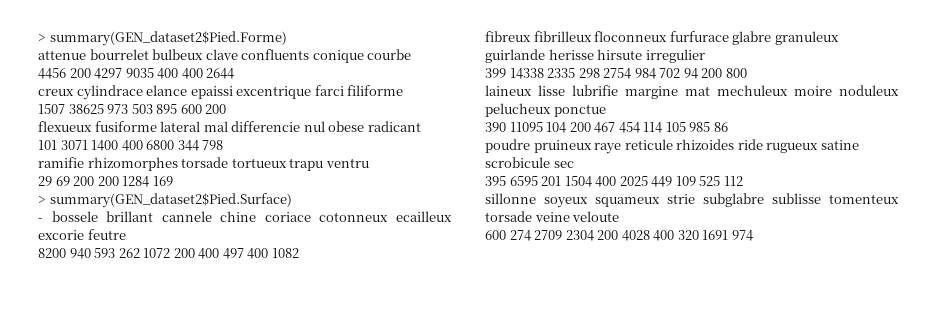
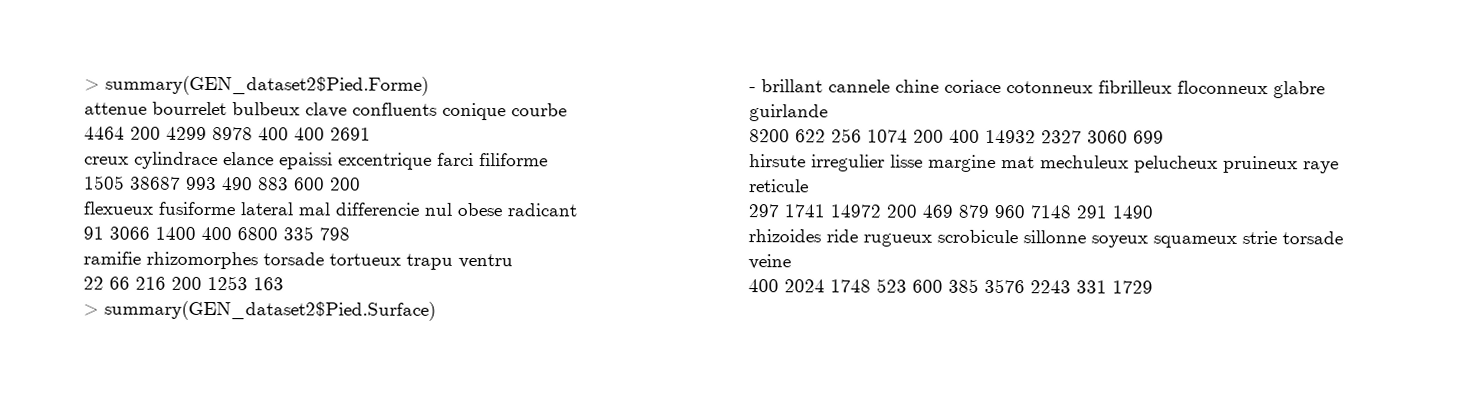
- 4456 200 4297 9035 400 400 2644
+ 4464 200 4299 8978 400 400 2691
- 1507 38625 973 503 895 600 200
+ 1505 38687 993 490 883 600 200
- 101 3071 1400 400 6800 344 798
+ 91 3066 1400 400 6800 335 798
- 29 69 200 200 1284 169
+ 22 66 216 200 1253 163
- - bossele brillant cannele chine coriace cotonneux ecailleux excorie feutre
- 8200 940 593 262 1072 200 400 497 400 1082
- fibreux fibrilleux floconneux furfurace glabre granuleux guirlande herisse hirsute irregulier
- 399 14338 2335 298 2754 984 702 94 200 800
- laineux lisse lubrifie margine mat mechuleux moire noduleux pelucheux ponctue
- 390 11095 104 200 467 454 114 105 985 86
- poudre pruineux raye reticule rhizoides ride rugueux satine scrobicule sec
- 395 6595 201 1504 400 2025 449 109 525 112
- sillonne soyeux squameux strie subglabre sublisse tomenteux torsade veine veloute
- 600 274 2709 2304 200 4028 400 320 1691 974
+ - brillant cannele chine coriace cotonneux fibrilleux floconneux glabre guirlande
+ 8200 622 256 1074 200 400 14932 2327 3060 699
+ hirsute irregulier lisse margine mat mechuleux pelucheux pruineux raye reticule
+ 297 1741 14972 200 469 879 960 7148 291 1490
+ rhizoides ride rugueux scrobicule sillonne soyeux squameux strie torsade veine
+ 400 2024 1748 523 600 385 3576 2243 331 1729

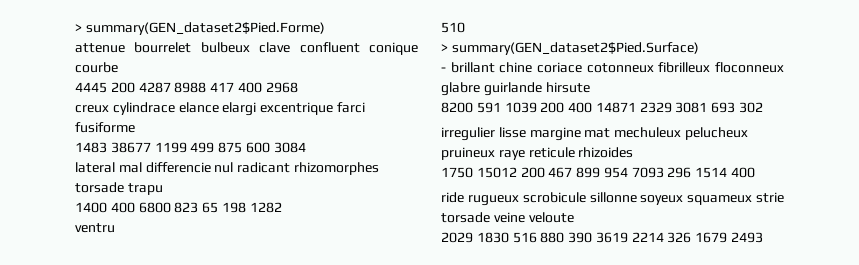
- attenue bourrelet bulbeux clave confluents conique courbe
+ attenue bourrelet bulbeux clave confluent conique courbe
- 4464 200 4299 8978 400 400 2691
+ 4445 200 4287 8988 417 400 2968
- creux cylindrace elance epaissi excentrique farci filiforme
- 1505 38687 993 490 883 600 200
- flexueux fusiforme lateral mal differencie nul obese radicant
- 91 3066 1400 400 6800 335 798
- ramifie rhizomorphes torsade tortueux trapu ventru
- 22 66 216 200 1253 163
+ creux cylindrace elance elargi excentrique farci fusiforme
+ 1483 38677 1199 499 875 600 3084
+ lateral mal differencie nul radicant rhizomorphes torsade trapu
+ 1400 400 6800 823 65 198 1282
+ ventru
+ 510
- - brillant cannele chine coriace cotonneux fibrilleux floconneux glabre guirlande
+ - brillant chine coriace cotonneux fibrilleux floconneux glabre guirlande hirsute
- 8200 622 256 1074 200 400 14932 2327 3060 699
- hirsute irregulier lisse margine mat mechuleux pelucheux pruineux raye reticule
- 297 1741 14972 200 469 879 960 7148 291 1490
- rhizoides ride rugueux scrobicule sillonne soyeux squameux strie torsade veine
- 400 2024 1748 523 600 385 3576 2243 331 1729
+ 8200 591 1039 200 400 14871 2329 3081 693 302
+ irregulier lisse margine mat mechuleux pelucheux pruineux raye reticule rhizoides
+ 1750 15012 200 467 899 954 7093 296 1514 400
+ ride rugueux scrobicule sillonne soyeux squameux strie torsade veine veloute
+ 2029 1830 516 880 390 3619 2214 326 1679 2493

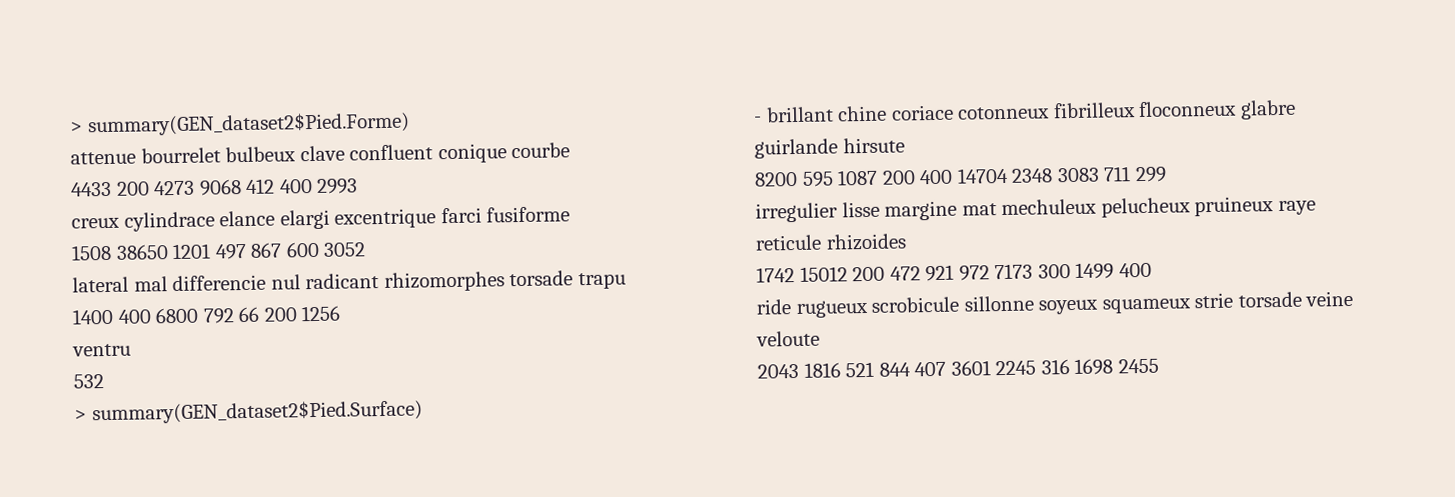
- 4445 200 4287 8988 417 400 2968
+ 4433 200 4273 9068 412 400 2993
- 1483 38677 1199 499 875 600 3084
+ 1508 38650 1201 497 867 600 3052
- 1400 400 6800 823 65 198 1282
+ 1400 400 6800 792 66 200 1256
- 510
+ 532
- 8200 591 1039 200 400 14871 2329 3081 693 302
+ 8200 595 1087 200 400 14704 2348 3083 711 299
- 1750 15012 200 467 899 954 7093 296 1514 400
+ 1742 15012 200 472 921 972 7173 300 1499 400
- 2029 1830 516 880 390 3619 2214 326 1679 2493
+ 2043 1816 521 844 407 3601 2245 316 1698 2455

